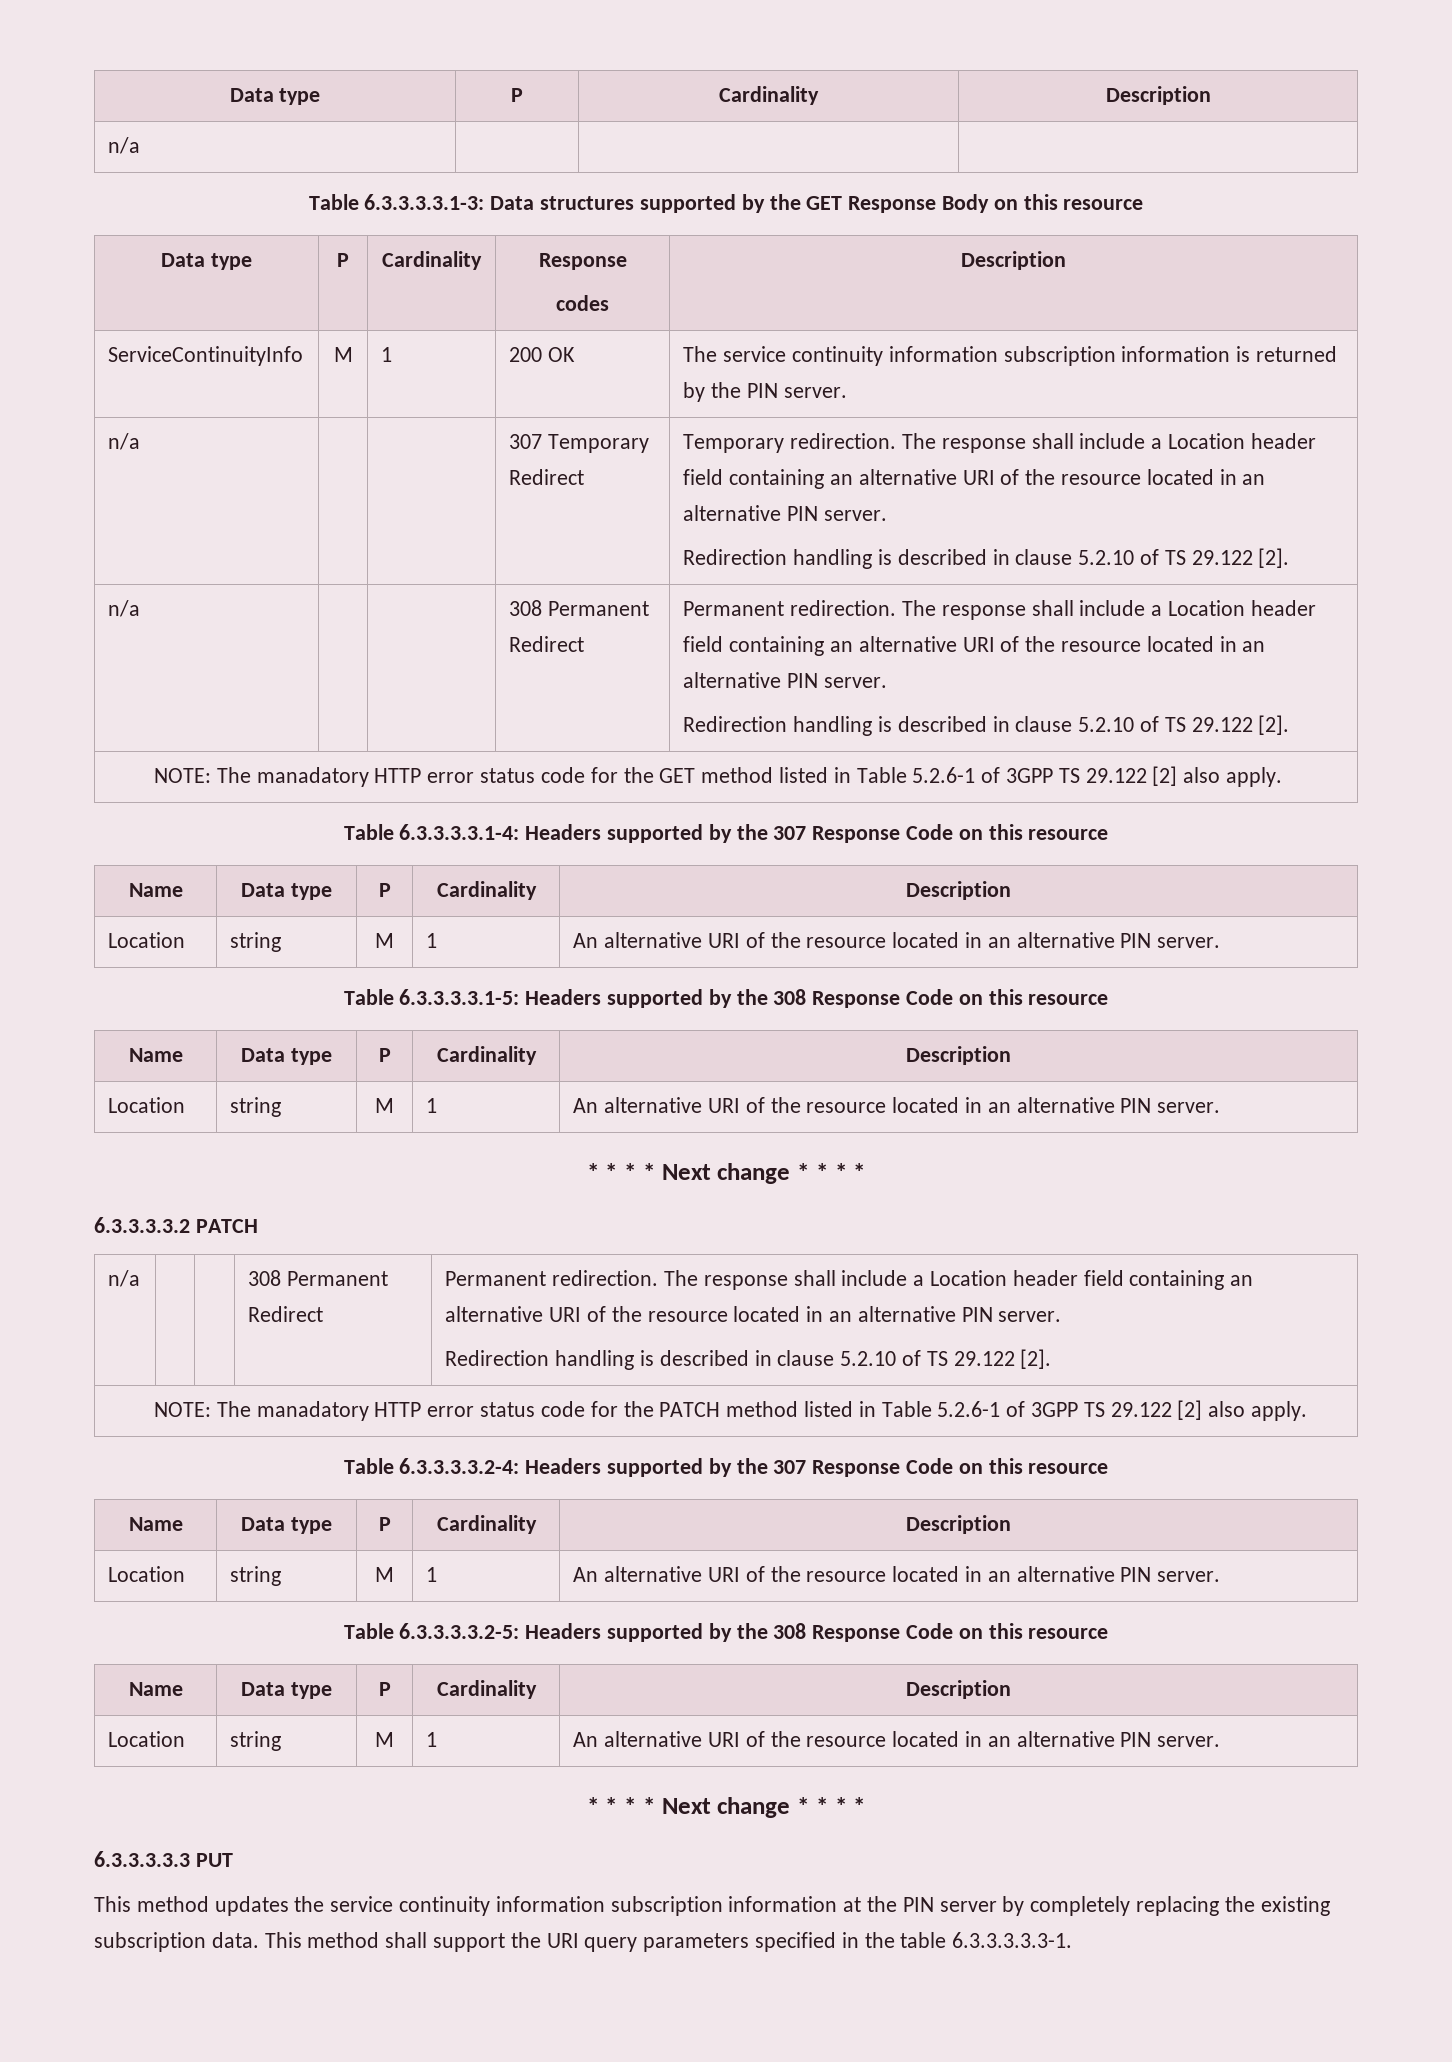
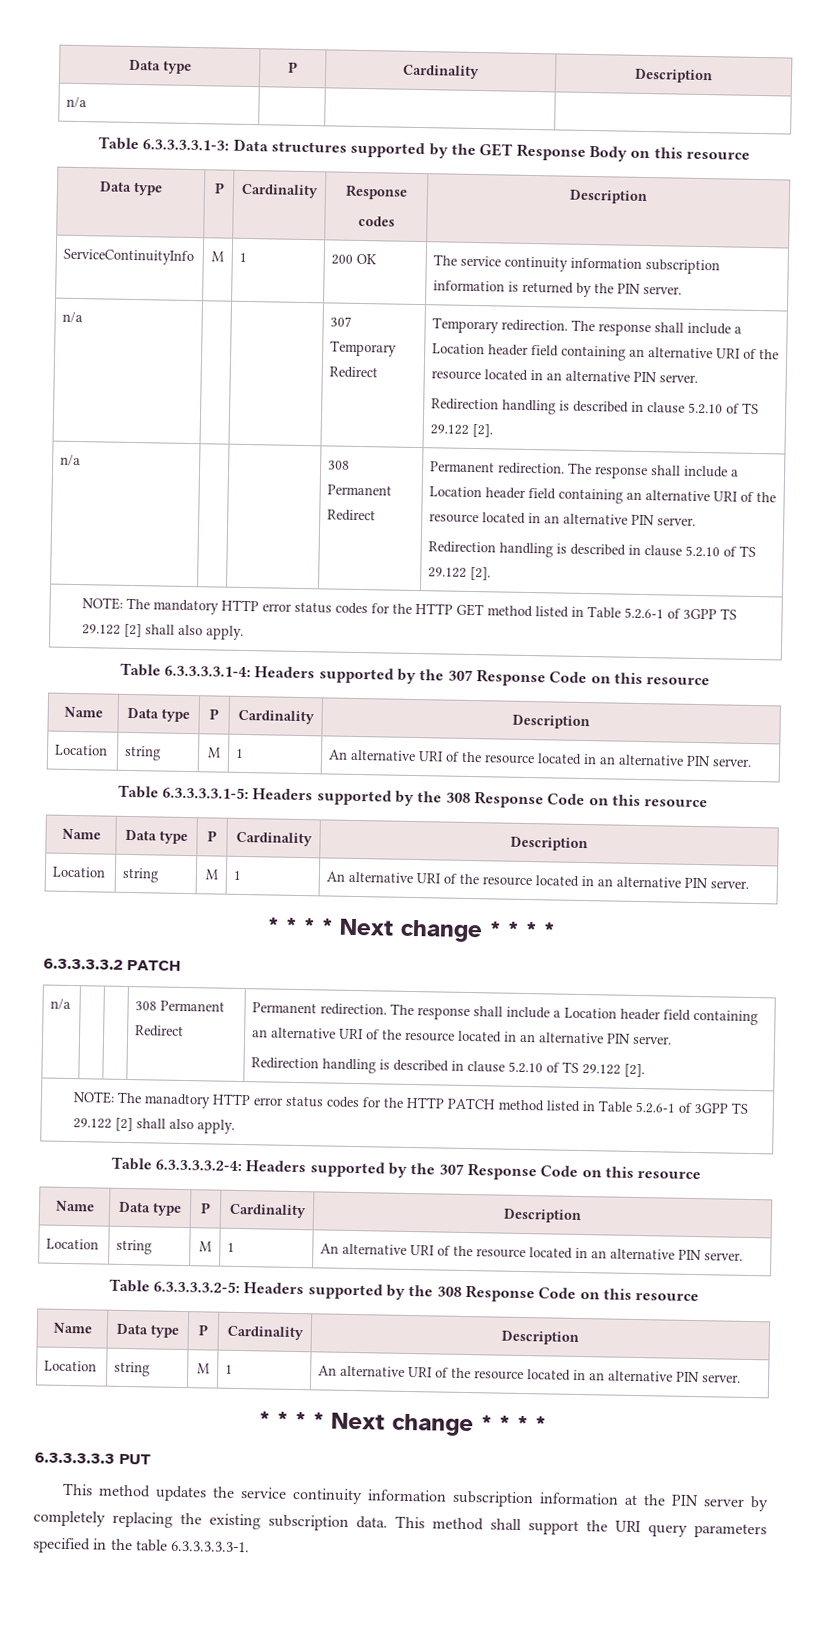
- NOTE: The manadatory HTTP error status code for the GET method listed in Table 5.2.6-1 of 3GPP TS 29.122 [2] also apply.
+ NOTE: The mandatory HTTP error status codes for the HTTP GET method listed in Table 5.2.6-1 of 3GPP TS 29.122 [2] shall also apply.
- NOTE: The manadatory HTTP error status code for the PATCH method listed in Table 5.2.6-1 of 3GPP TS 29.122 [2] also apply.
+ NOTE: The manadtory HTTP error status codes for the HTTP PATCH method listed in Table 5.2.6-1 of 3GPP TS 29.122 [2] shall also apply.

